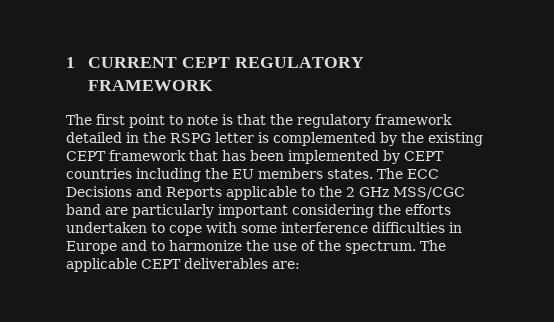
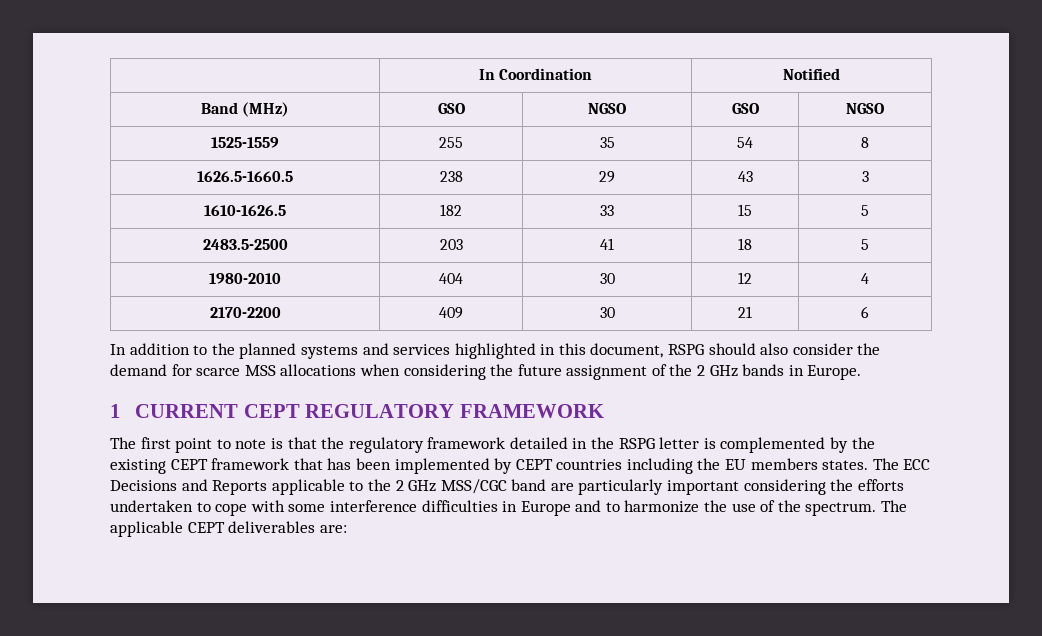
+ | In Coordination | Notified
+ Band (MHz) | GSO | NGSO | GSO | NGSO
+ 1525-1559 | 255 | 35 | 54 | 8
+ 1626.5-1660.5 | 238 | 29 | 43 | 3
+ 1610-1626.5 | 182 | 33 | 15 | 5
+ 2483.5-2500 | 203 | 41 | 18 | 5
+ 1980-2010 | 404 | 30 | 12 | 4
+ 2170-2200 | 409 | 30 | 21 | 6
+ In addition to the planned systems and services highlighted in this document, RSPG should also consider the demand for scarce MSS allocations when considering the future assignment of the 2 GHz bands in Europe.

